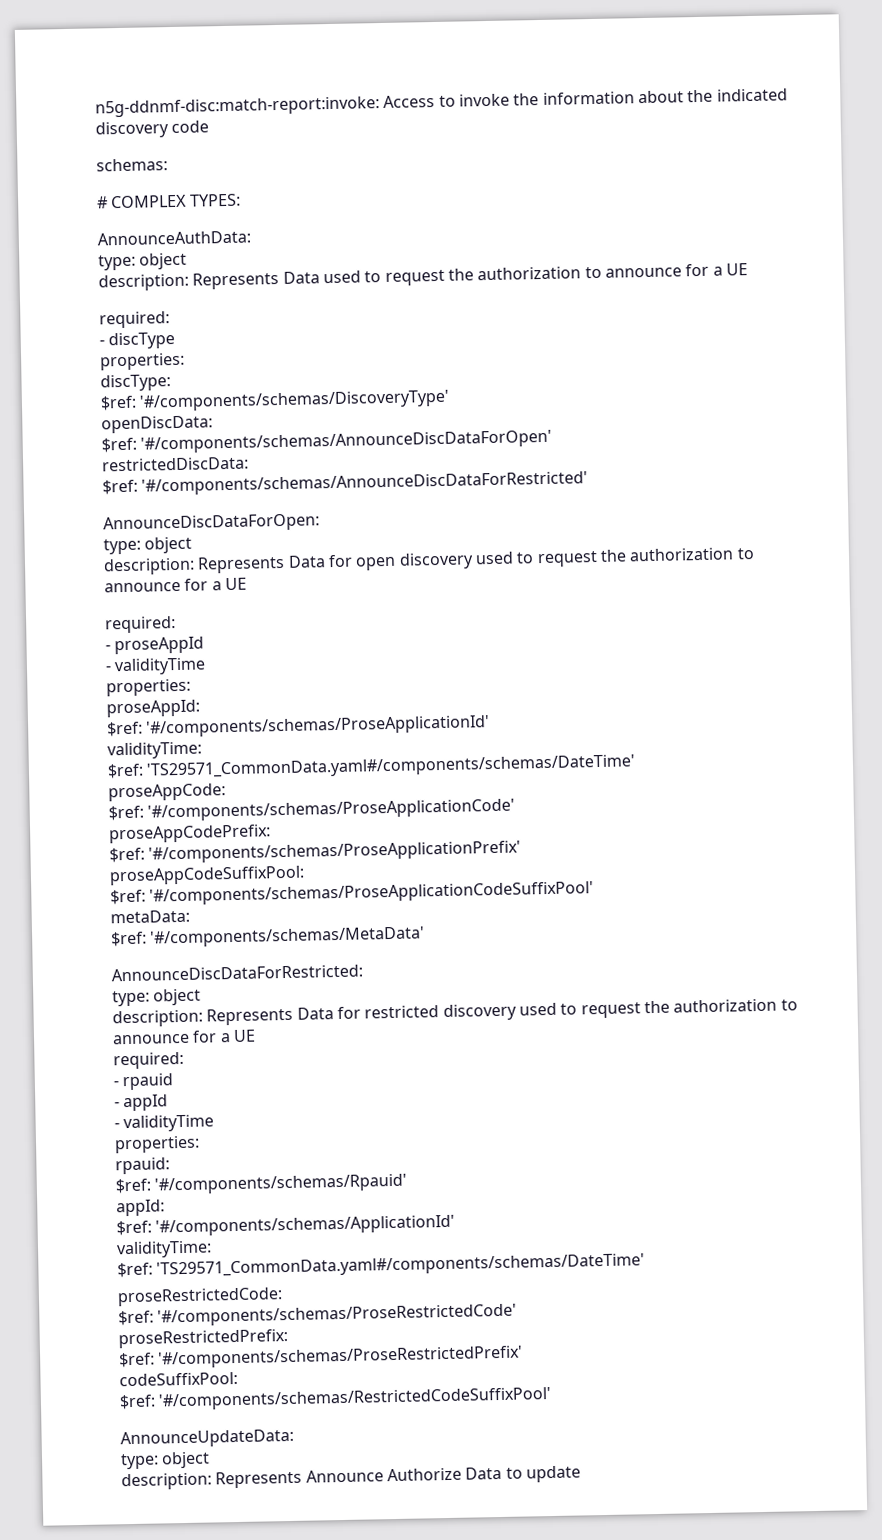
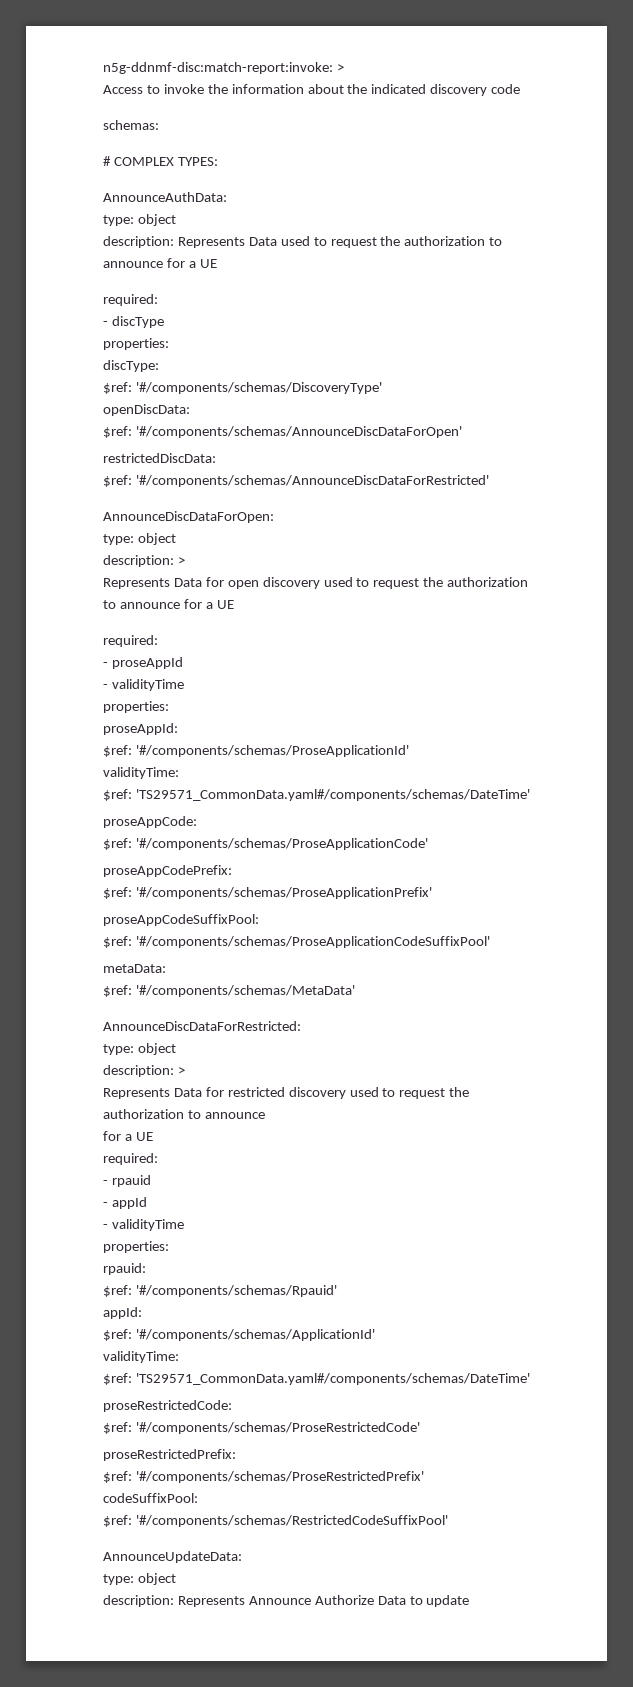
- n5g-ddnmf-disc:match-report:invoke: Access to invoke the information about the indicated discovery code
+ n5g-ddnmf-disc:match-report:invoke: >
+ Access to invoke the information about the indicated discovery code
  AnnounceDiscDataForOpen:
  type: object
- description: Represents Data for open discovery used to request the authorization to announce for a UE
+ description: >
+ Represents Data for open discovery used to request the authorization to announce for a UE
  AnnounceDiscDataForRestricted:
  type: object
- description: Represents Data for restricted discovery used to request the authorization to announce for a UE
+ description: >
+ Represents Data for restricted discovery used to request the authorization to announce
+ for a UE

